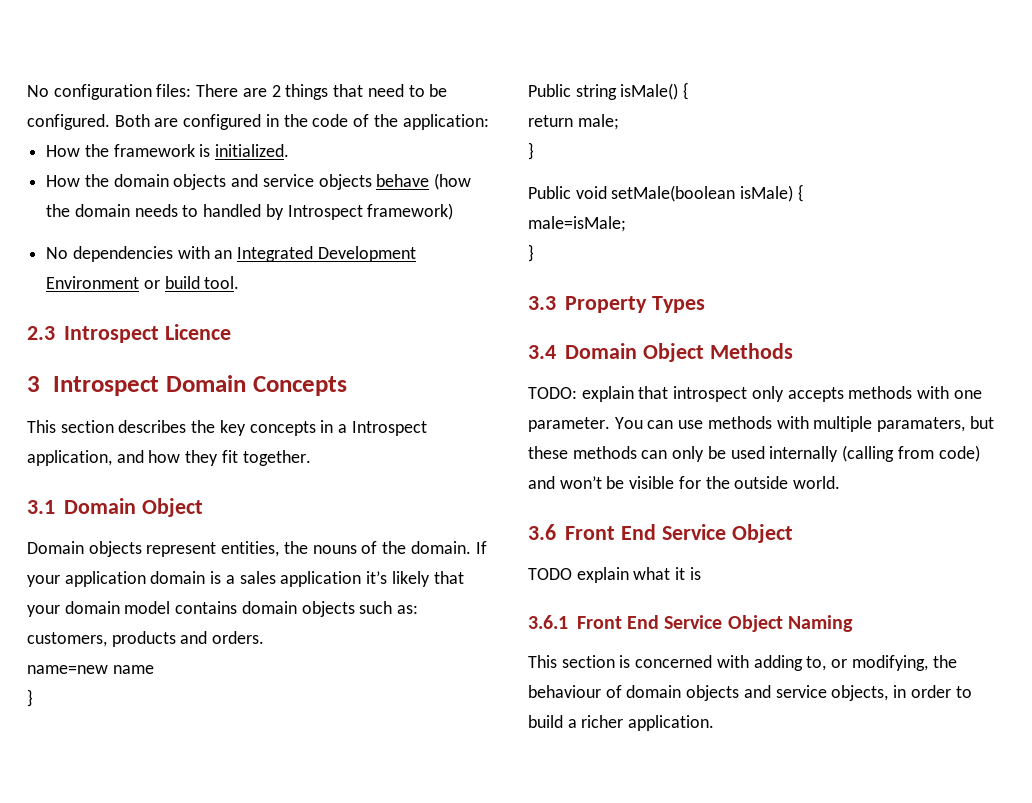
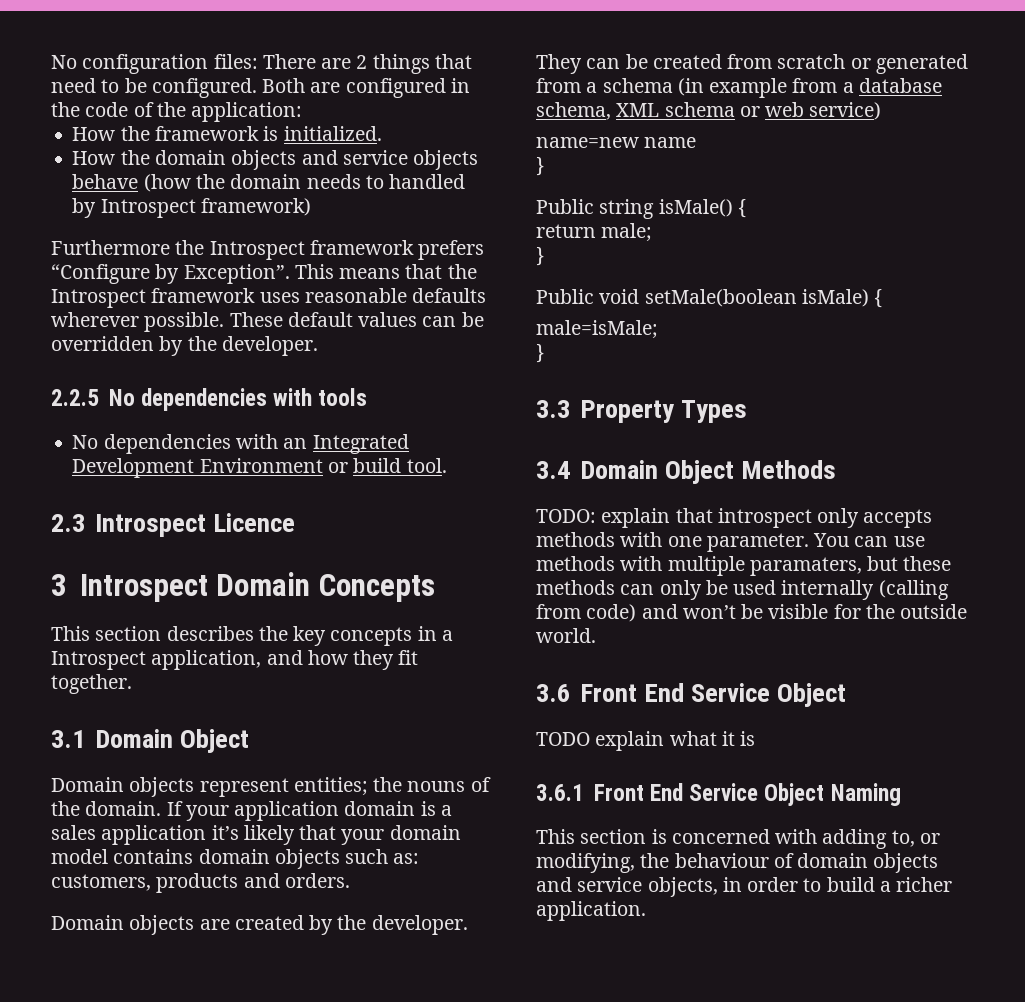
+ Furthermore the Introspect framework prefers “Configure by Exception”. This means that the Introspect framework uses reasonable defaults wherever possible. These default values can be overridden by the developer.
+ 2.2.5 No dependencies with tools
- Domain objects represent entities, the nouns of the domain.
+ Domain objects represent entities; the nouns of the domain.
+ Domain objects are created by the developer. They can be created from scratch or generated from a schema (in example from a database schema, XML schema or web service)

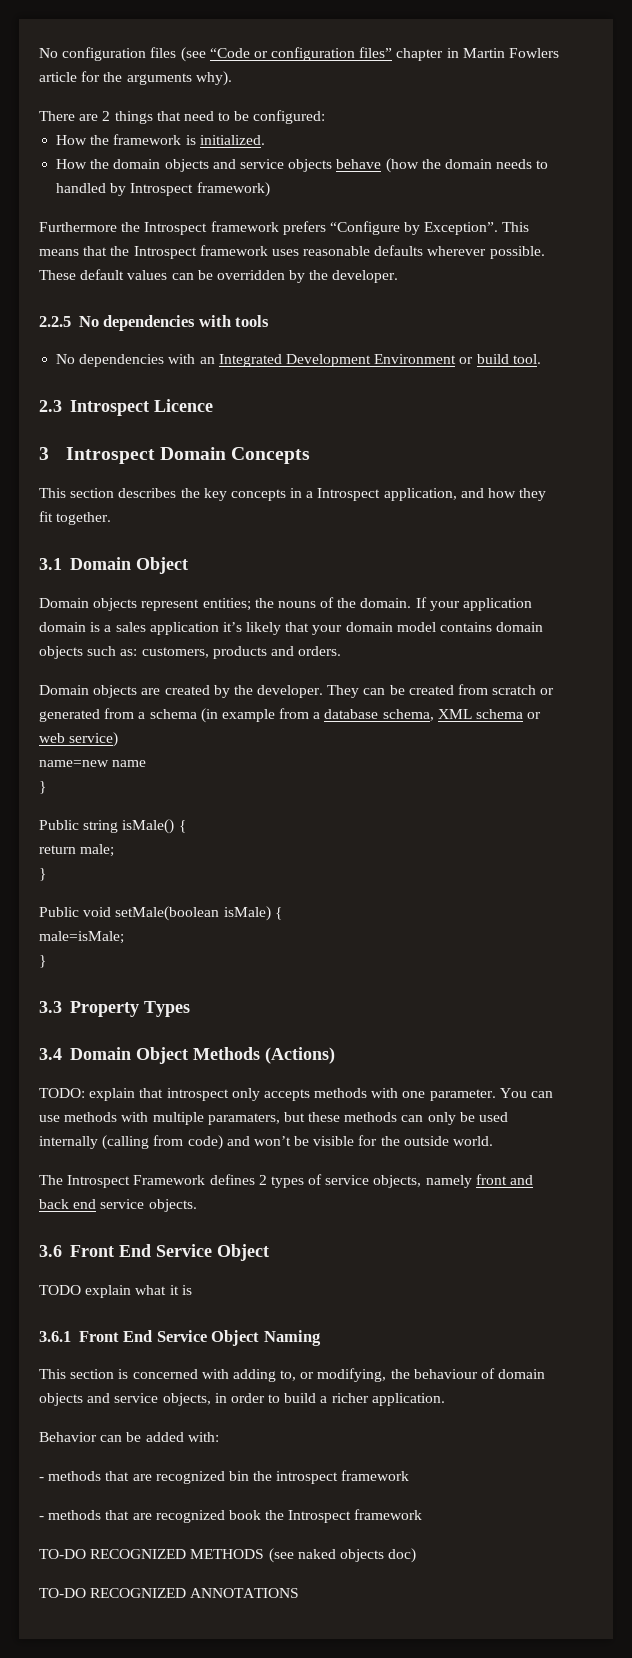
- No configuration files: There are 2 things that need to be configured. Both are configured in the code of the application:
+ No configuration files (see “Code or configuration files” chapter in Martin Fowlers article for the arguments why).
+ There are 2 things that need to be configured:
- 3.4 Domain Object Methods
+ 3.4 Domain Object Methods (Actions)
+ The Introspect Framework defines 2 types of service objects, namely front and back end service objects.
+ Behavior can be added with:
+ - methods that are recognized bin the introspect framework
+ - methods that are recognized book the Introspect framework
+ TO-DO RECOGNIZED METHODS (see naked objects doc)
+ TO-DO RECOGNIZED ANNOTATIONS

